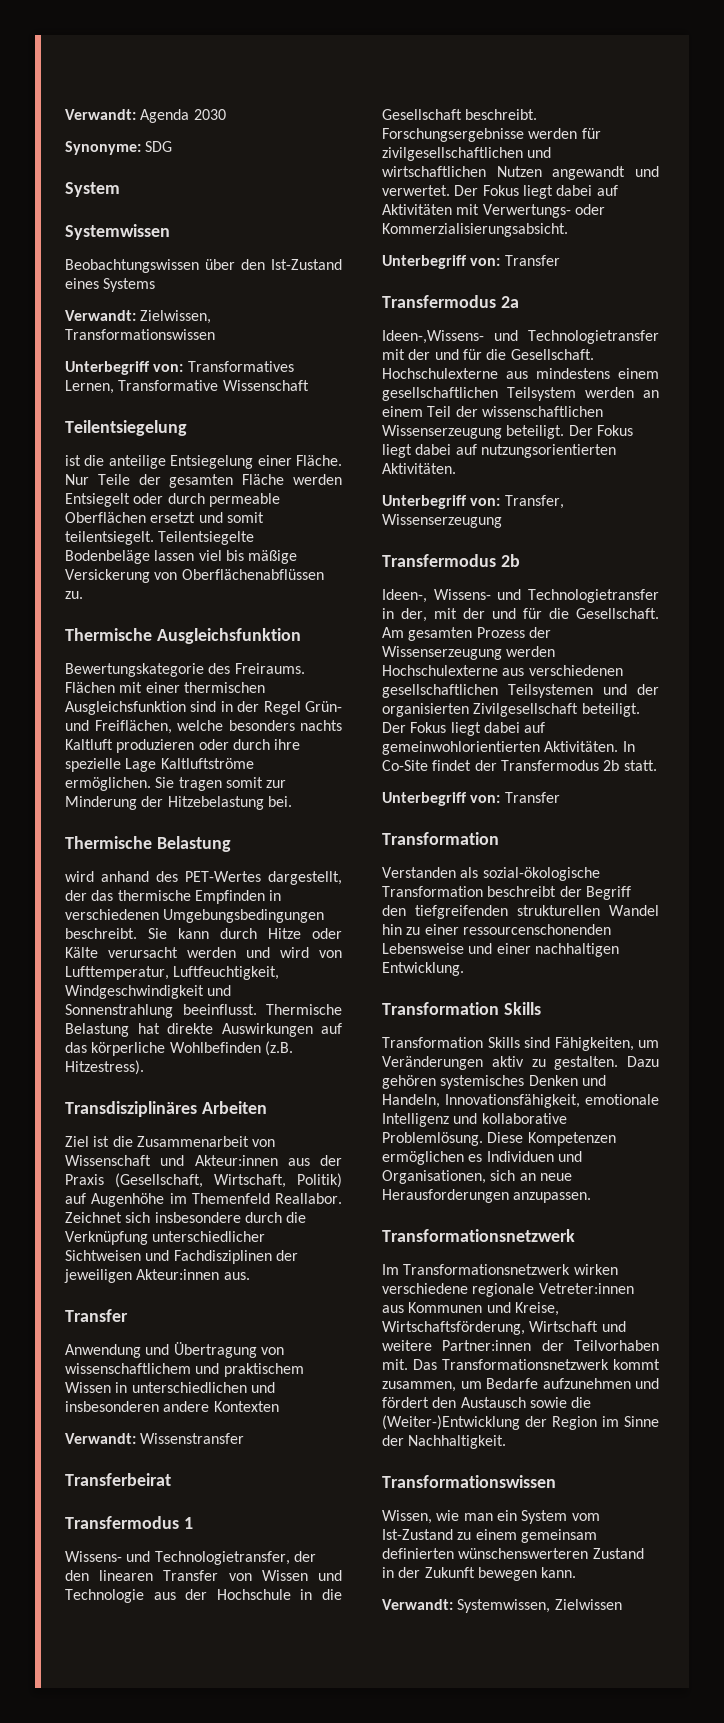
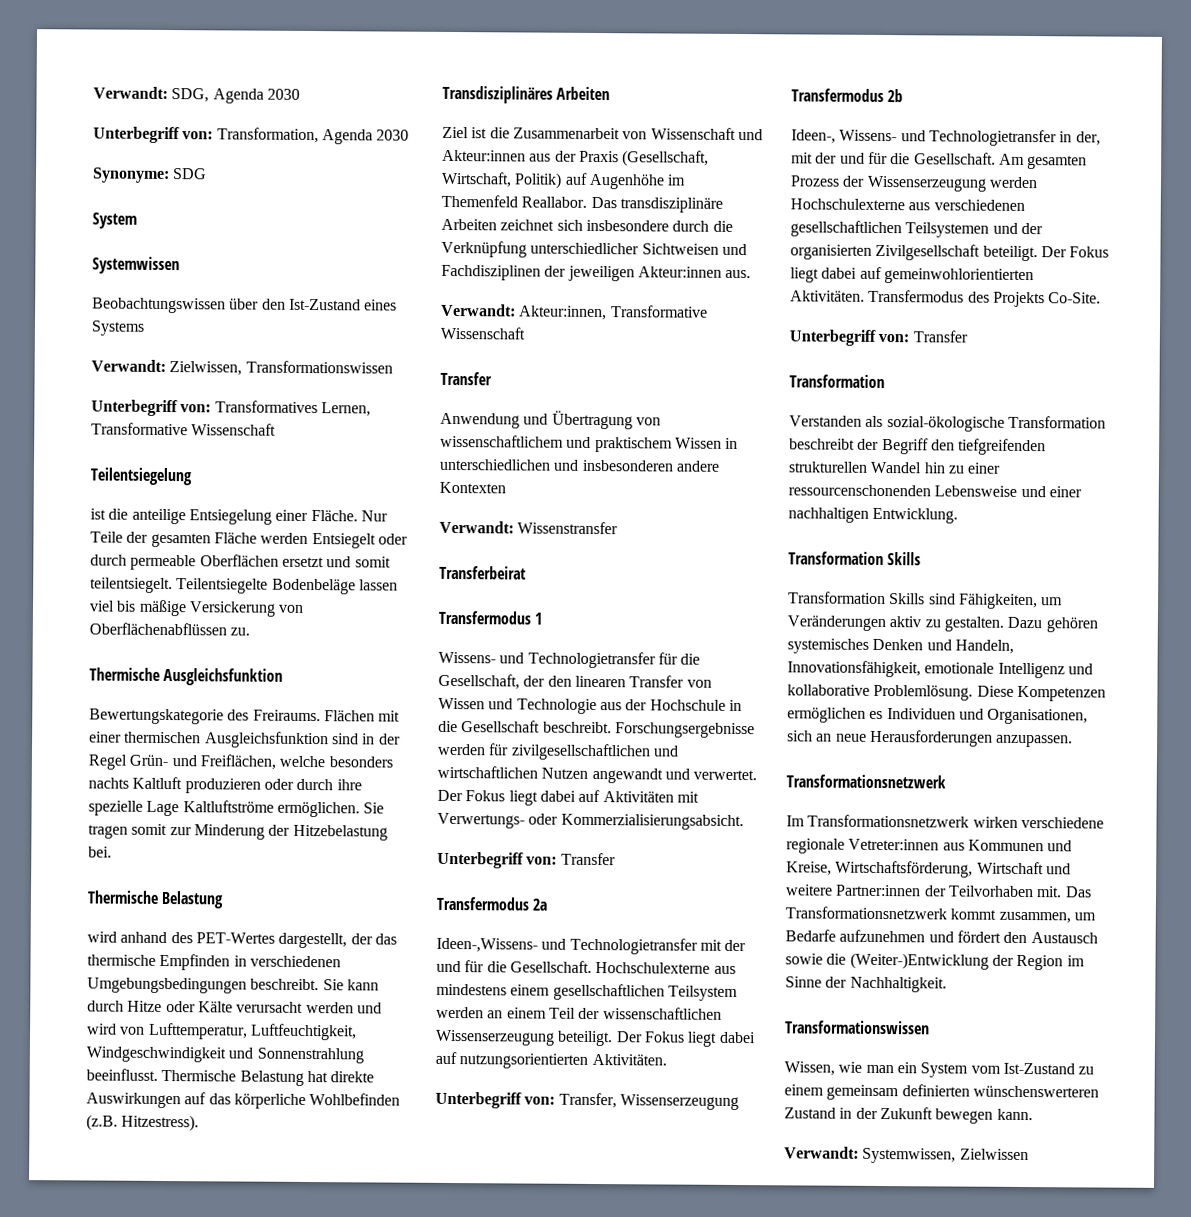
- Verwandt: Agenda 2030
+ Verwandt: SDG, Agenda 2030
+ Unterbegriff von: Transformation, Agenda 2030
- Zeichnet sich insbesondere durch die Verknüpfung unterschiedlicher Sichtweisen und Fachdisziplinen der jeweiligen Akteur:innen aus.
+ Das transdisziplinäre Arbeiten zeichnet sich insbesondere durch die Verknüpfung unterschiedlicher Sichtweisen und Fachdisziplinen der jeweiligen Akteur:innen aus.
+ Verwandt: Akteur:innen, Transformative Wissenschaft
- Wissens- und Technologietransfer, der den linearen Transfer von Wissen und Technologie aus der Hochschule in die Gesellschaft beschreibt.
+ Wissens- und Technologietransfer für die Gesellschaft, der den linearen Transfer von Wissen und Technologie aus der Hochschule in die Gesellschaft beschreibt.
- In Co-Site findet der Transfermodus 2b statt.
+ Transfermodus des Projekts Co-Site.

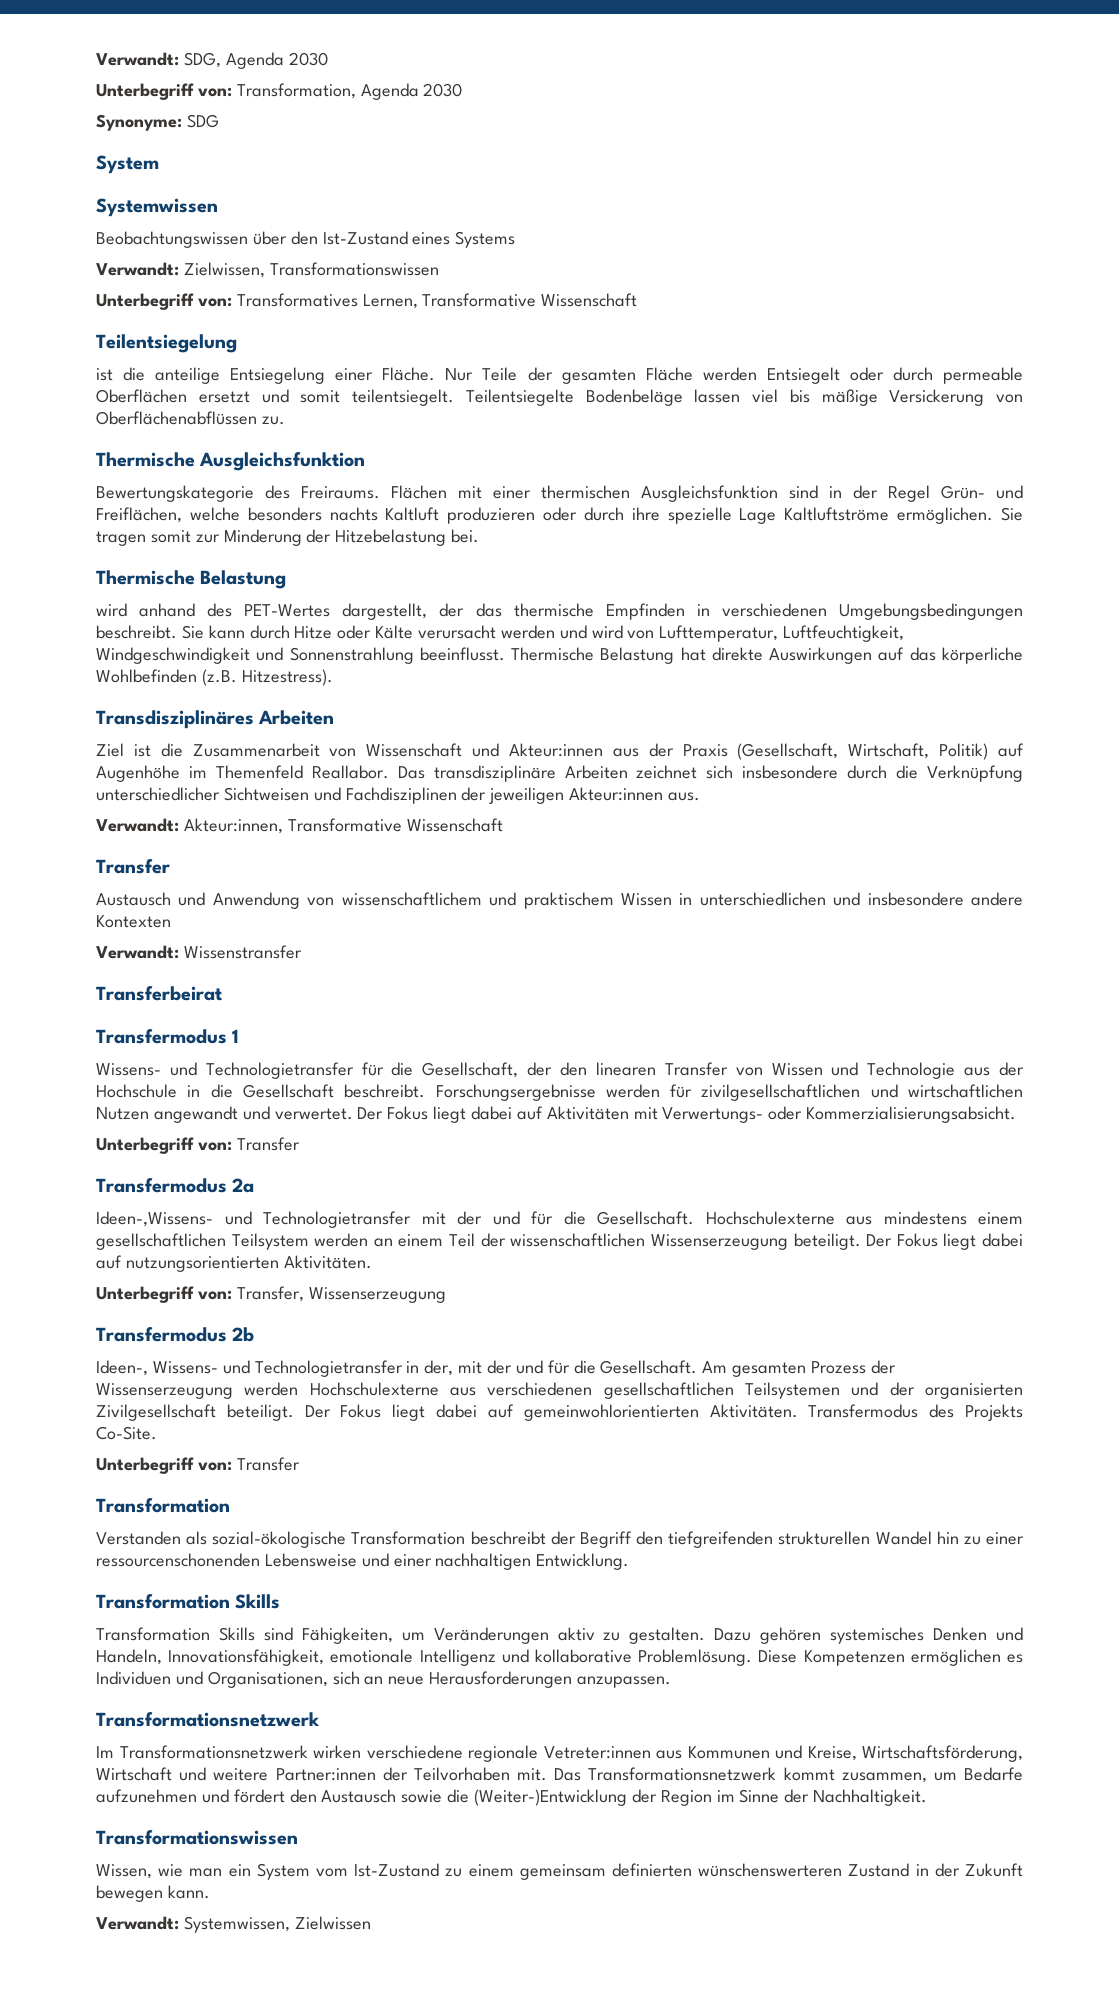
- Anwendung und Übertragung von wissenschaftlichem und praktischem Wissen in unterschiedlichen und insbesonderen andere Kontexten
+ Austausch und Anwendung von wissenschaftlichem und praktischem Wissen in unterschiedlichen und insbesondere andere Kontexten

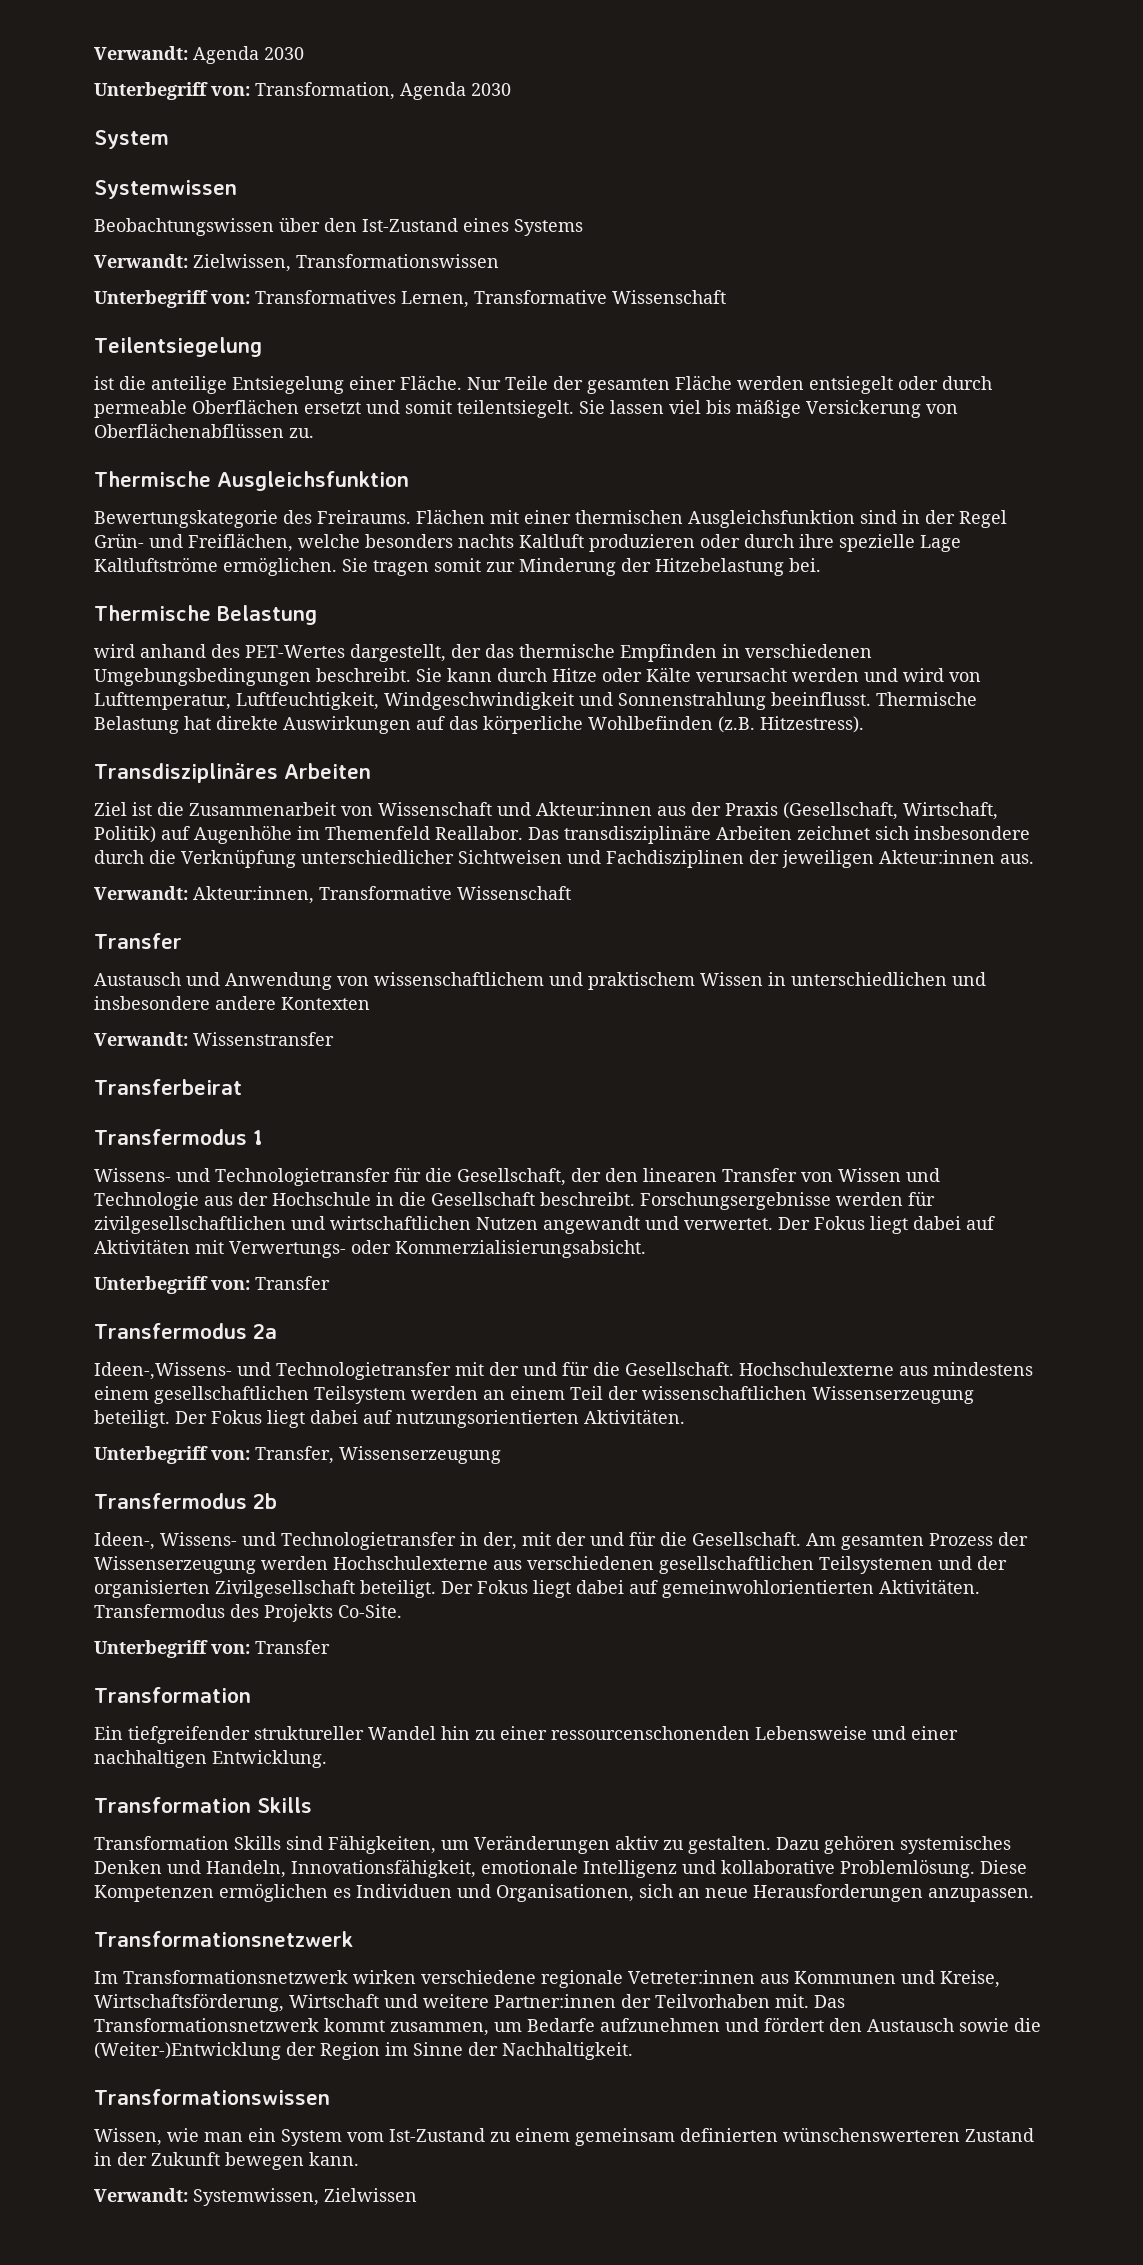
- Verwandt: SDG, Agenda 2030
+ Verwandt: Agenda 2030
- Synonyme: SDG
- Nur Teile der gesamten Fläche werden Entsiegelt oder durch permeable Oberflächen ersetzt und somit teilentsiegelt.
+ Nur Teile der gesamten Fläche werden entsiegelt oder durch permeable Oberflächen ersetzt und somit teilentsiegelt.
- Teilentsiegelte Bodenbeläge lassen viel bis mäßige Versickerung von Oberflächenabflüssen zu.
+ Sie lassen viel bis mäßige Versickerung von Oberflächenabflüssen zu.
- Verstanden als sozial-ökologische Transformation beschreibt der Begriff den tiefgreifenden strukturellen Wandel hin zu einer ressourcenschonenden Lebensweise und einer nachhaltigen Entwicklung.
+ Ein tiefgreifender struktureller Wandel hin zu einer ressourcenschonenden Lebensweise und einer nachhaltigen Entwicklung.

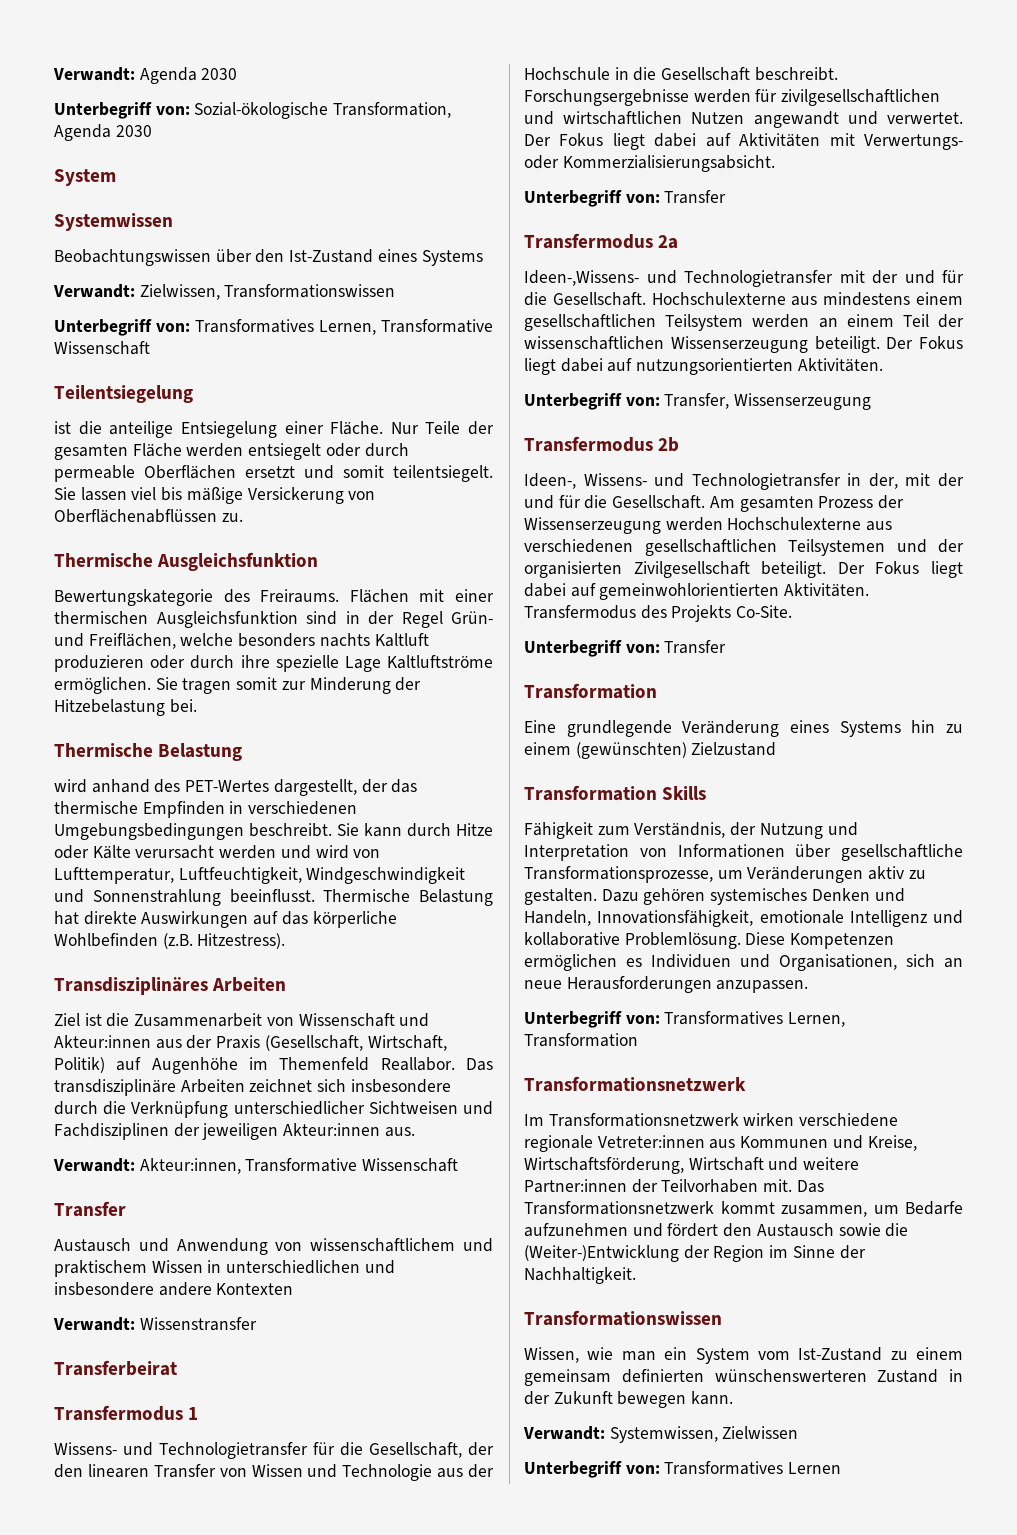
- Unterbegriff von: Transformation, Agenda 2030
+ Unterbegriff von: Sozial-ökologische Transformation, Agenda 2030
- Ein tiefgreifender struktureller Wandel hin zu einer ressourcenschonenden Lebensweise und einer nachhaltigen Entwicklung.
+ Eine grundlegende Veränderung eines Systems hin zu einem (gewünschten) Zielzustand
  Transformation Skills
- Transformation Skills sind Fähigkeiten, um Veränderungen aktiv zu gestalten.
+ Fähigkeit zum Verständnis, der Nutzung und Interpretation von Informationen über gesellschaftliche Transformationsprozesse, um Veränderungen aktiv zu gestalten.
+ Unterbegriff von: Transformatives Lernen, Transformation
+ Unterbegriff von: Transformatives Lernen

